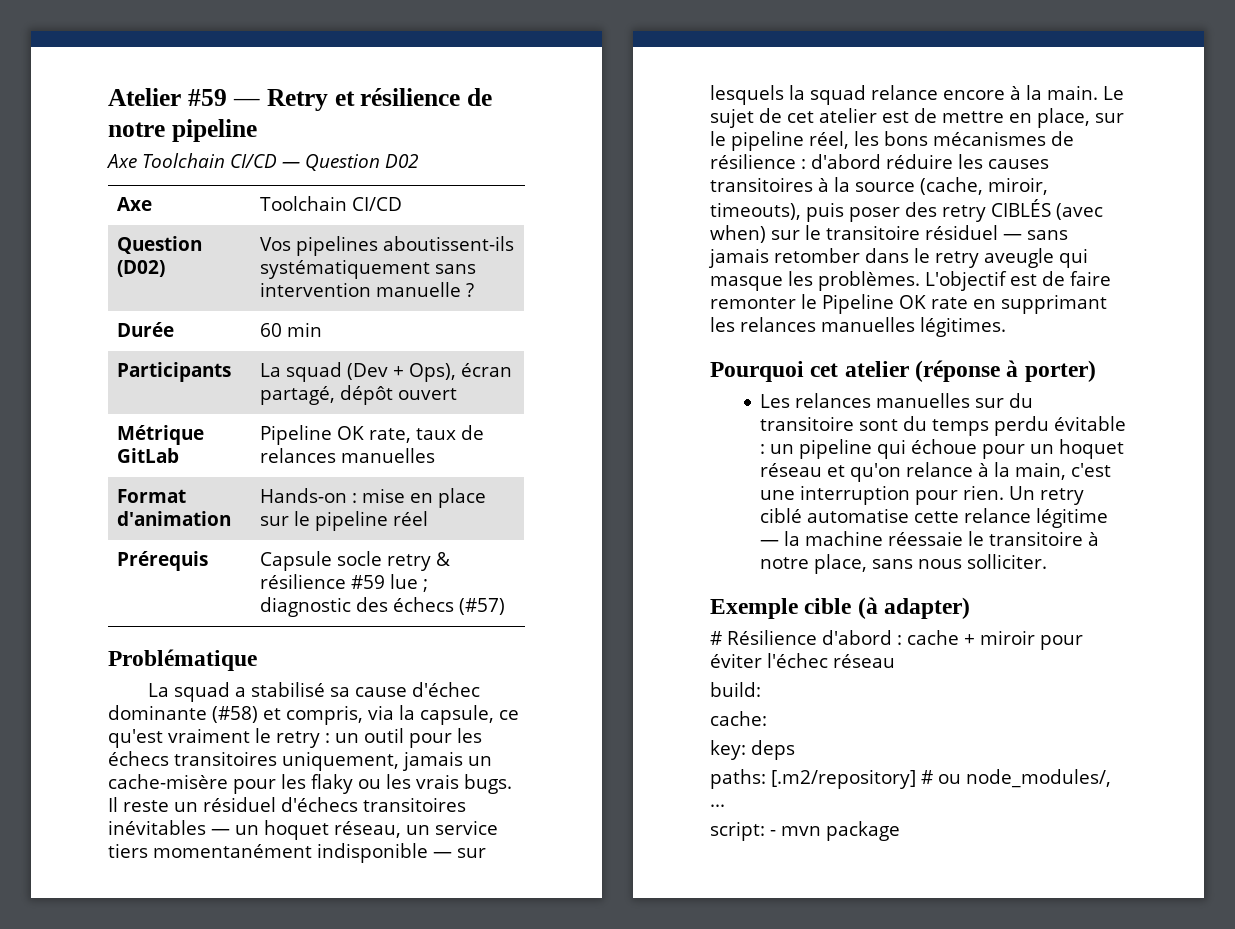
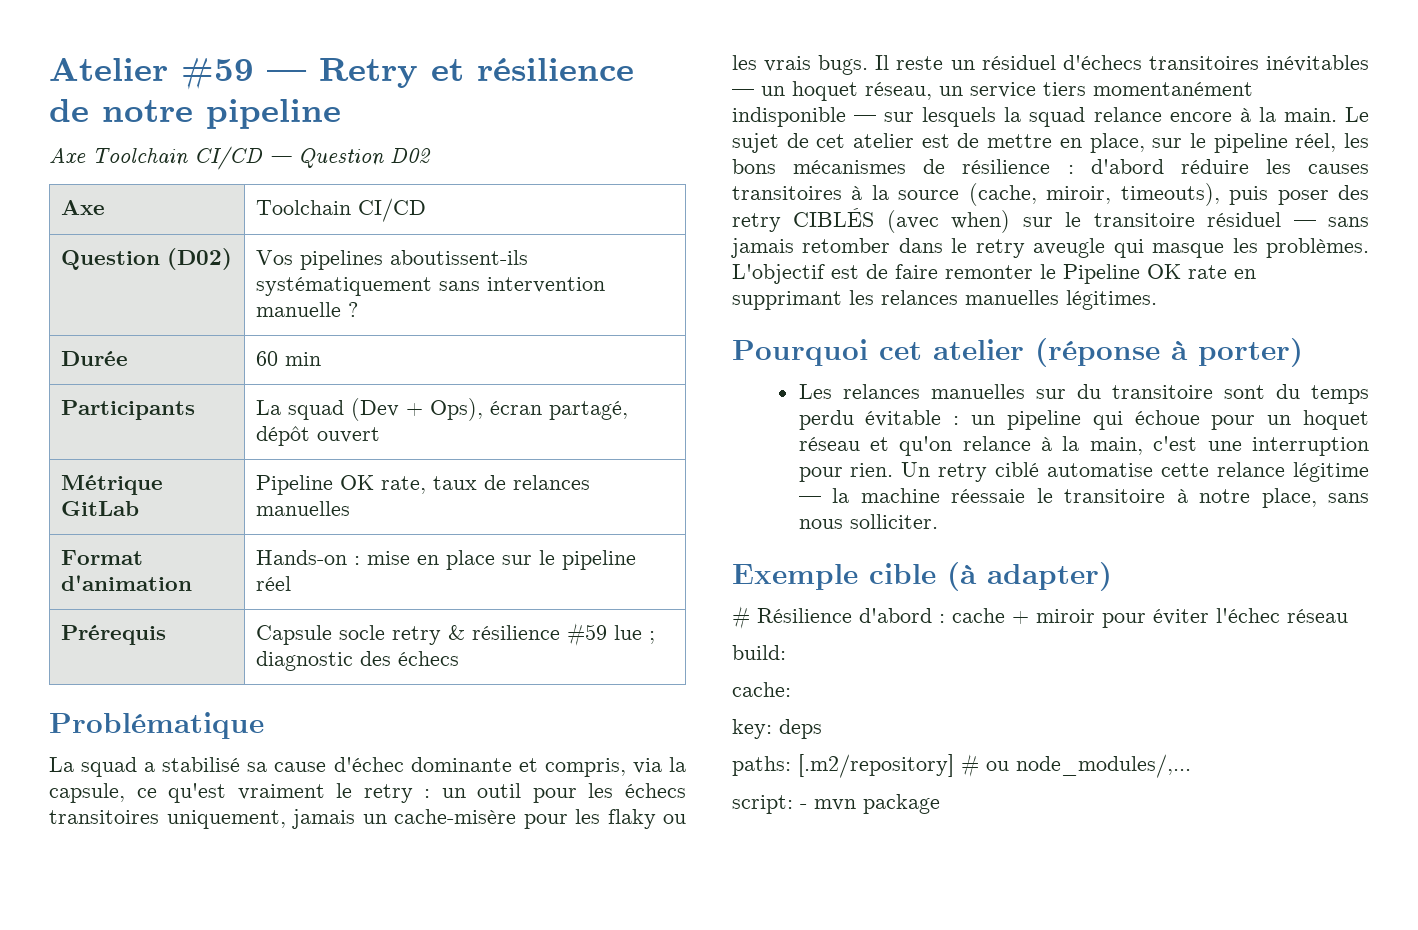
- Prérequis | Capsule socle retry & résilience #59 lue ; diagnostic des échecs (#57)
+ Prérequis | Capsule socle retry & résilience #59 lue ; diagnostic des échecs
- La squad a stabilisé sa cause d'échec dominante (#58) et compris, via la capsule, ce qu'est vraiment le retry : un outil pour les échecs transitoires uniquement, jamais un cache-misère pour les flaky ou les vrais bugs.
+ La squad a stabilisé sa cause d'échec dominante et compris, via la capsule, ce qu'est vraiment le retry : un outil pour les échecs transitoires uniquement, jamais un cache-misère pour les flaky ou les vrais bugs.
- paths: [.m2/repository] # ou node_modules/, ...
+ paths: [.m2/repository] # ou node_modules/,...

